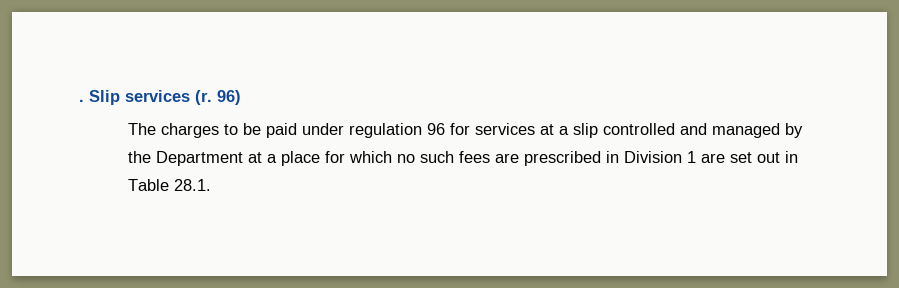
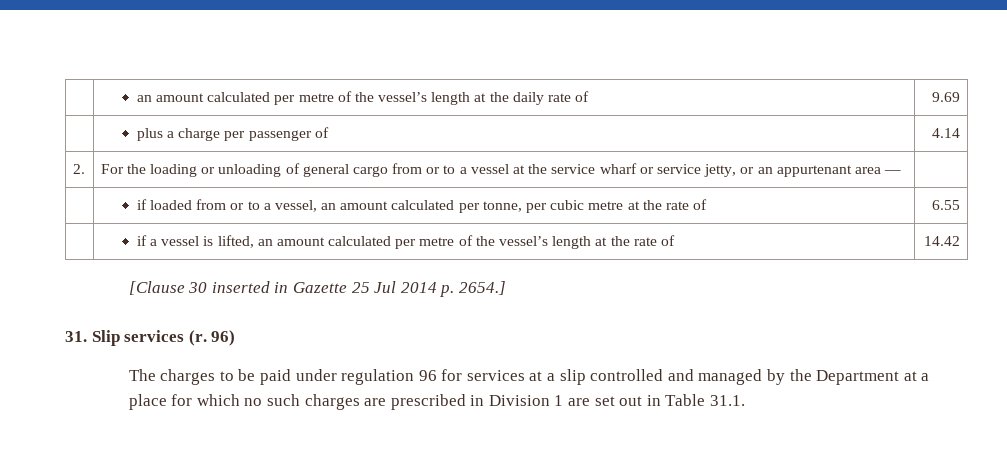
- . Slip services (r.
+ | an amount calculated per metre of the vessel’s length at the daily rate of | 9.69
+ | plus a charge per passenger of | 4.14
+ 2. | For the loading or unloading of general cargo from or to a vessel at the service wharf or service jetty, or an appurtenant area — |
+ | if loaded from or to a vessel, an amount calculated per tonne, per cubic metre at the rate of | 6.55
+ | if a vessel is lifted, an amount calculated per metre of the vessel’s length at the rate of | 14.42
+ [Clause 30 inserted in Gazette 25 Jul 2014 p. 2654.]
+ 31. Slip services (r.
- The charges to be paid under regulation 96 for services at a slip controlled and managed by the Department at a place for which no such fees are prescribed in Division 1 are set out in Table 28.1.
+ The charges to be paid under regulation 96 for services at a slip controlled and managed by the Department at a place for which no such charges are prescribed in Division 1 are set out in Table 31.1.

